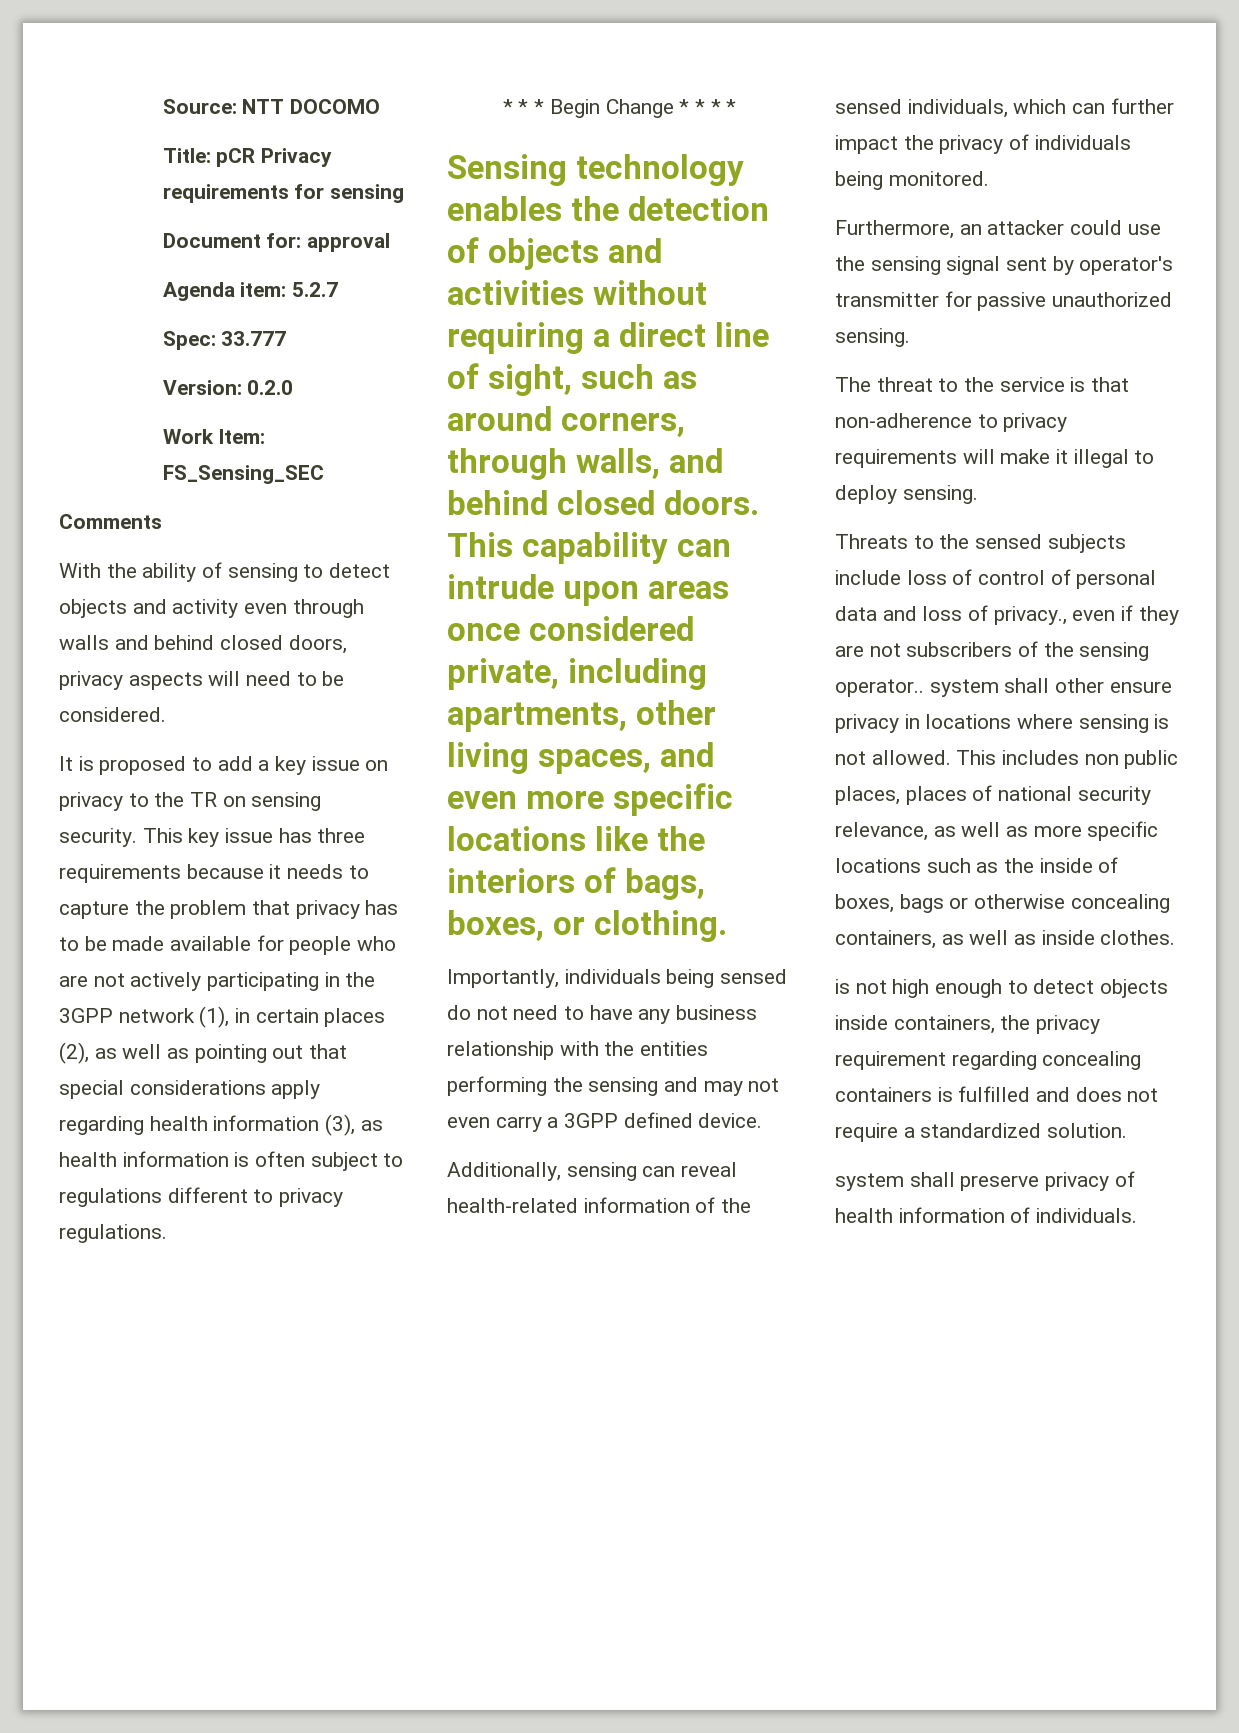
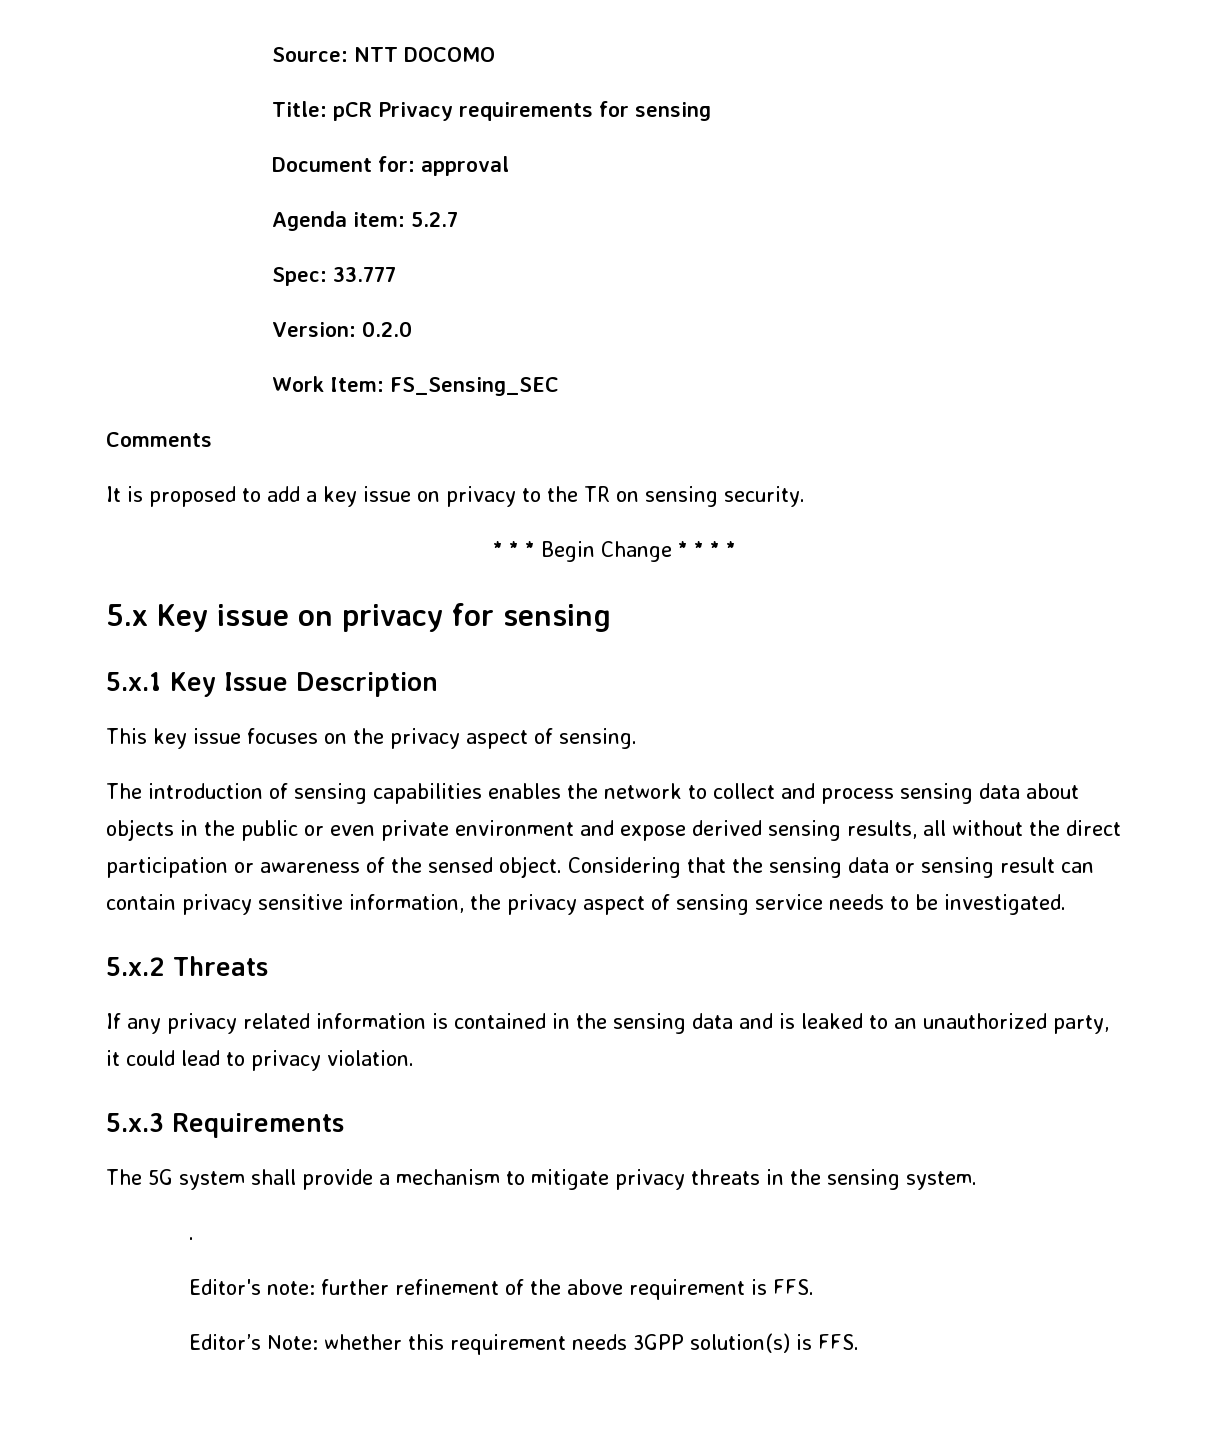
- With the ability of sensing to detect objects and activity even through walls and behind closed doors, privacy aspects will need to be considered.
- This key issue has three requirements because it needs to capture the problem that privacy has to be made available for people who are not actively participating in the 3GPP network (1), in certain places (2), as well as pointing out that special considerations apply regarding health information (3), as health information is often subject to regulations different to privacy regulations.
- Sensing technology enables the detection of objects and activities without requiring a direct line of sight, such as around corners, through walls, and behind closed doors. This capability can intrude upon areas once considered private, including apartments, other living spaces, and even more specific locations like the interiors of bags, boxes, or clothing.
- Importantly, individuals being sensed do not need to have any business relationship with the entities performing the sensing and may not even carry a 3GPP defined device.
- Additionally, sensing can reveal health-related information of the sensed individuals, which can further impact the privacy of individuals being monitored.
- Furthermore, an attacker could use the sensing signal sent by operator's transmitter for passive unauthorized sensing.
- The threat to the service is that non-adherence to privacy requirements will make it illegal to deploy sensing.
- Threats to the sensed subjects include loss of control of personal data and loss of privacy., even if they are not subscribers of the sensing operator.. system shall other ensure privacy in locations where sensing is not allowed. This includes non public places, places of national security relevance, as well as more specific locations such as the inside of boxes, bags or otherwise concealing containers, as well as inside clothes.
- is not high enough to detect objects inside containers, the privacy requirement regarding concealing containers is fulfilled and does not require a standardized solution.
- system shall preserve privacy of health information of individuals.
+ 5.x Key issue on privacy for sensing
+ 5.x.1 Key Issue Description
+ This key issue focuses on the privacy aspect of sensing.
+ The introduction of sensing capabilities enables the network to collect and process sensing data about objects in the public or even private environment and expose derived sensing results, all without the direct participation or awareness of the sensed object. Considering that the sensing data or sensing result can contain privacy sensitive information, the privacy aspect of sensing service needs to be investigated.
+ 5.x.2 Threats
+ If any privacy related information is contained in the sensing data and is leaked to an unauthorized party, it could lead to privacy violation.
+ 5.x.3 Requirements
+ The 5G system shall provide a mechanism to mitigate privacy threats in the sensing system.
+ .
+ Editor's note: further refinement of the above requirement is FFS.
+ Editor’s Note: whether this requirement needs 3GPP solution(s) is FFS.

